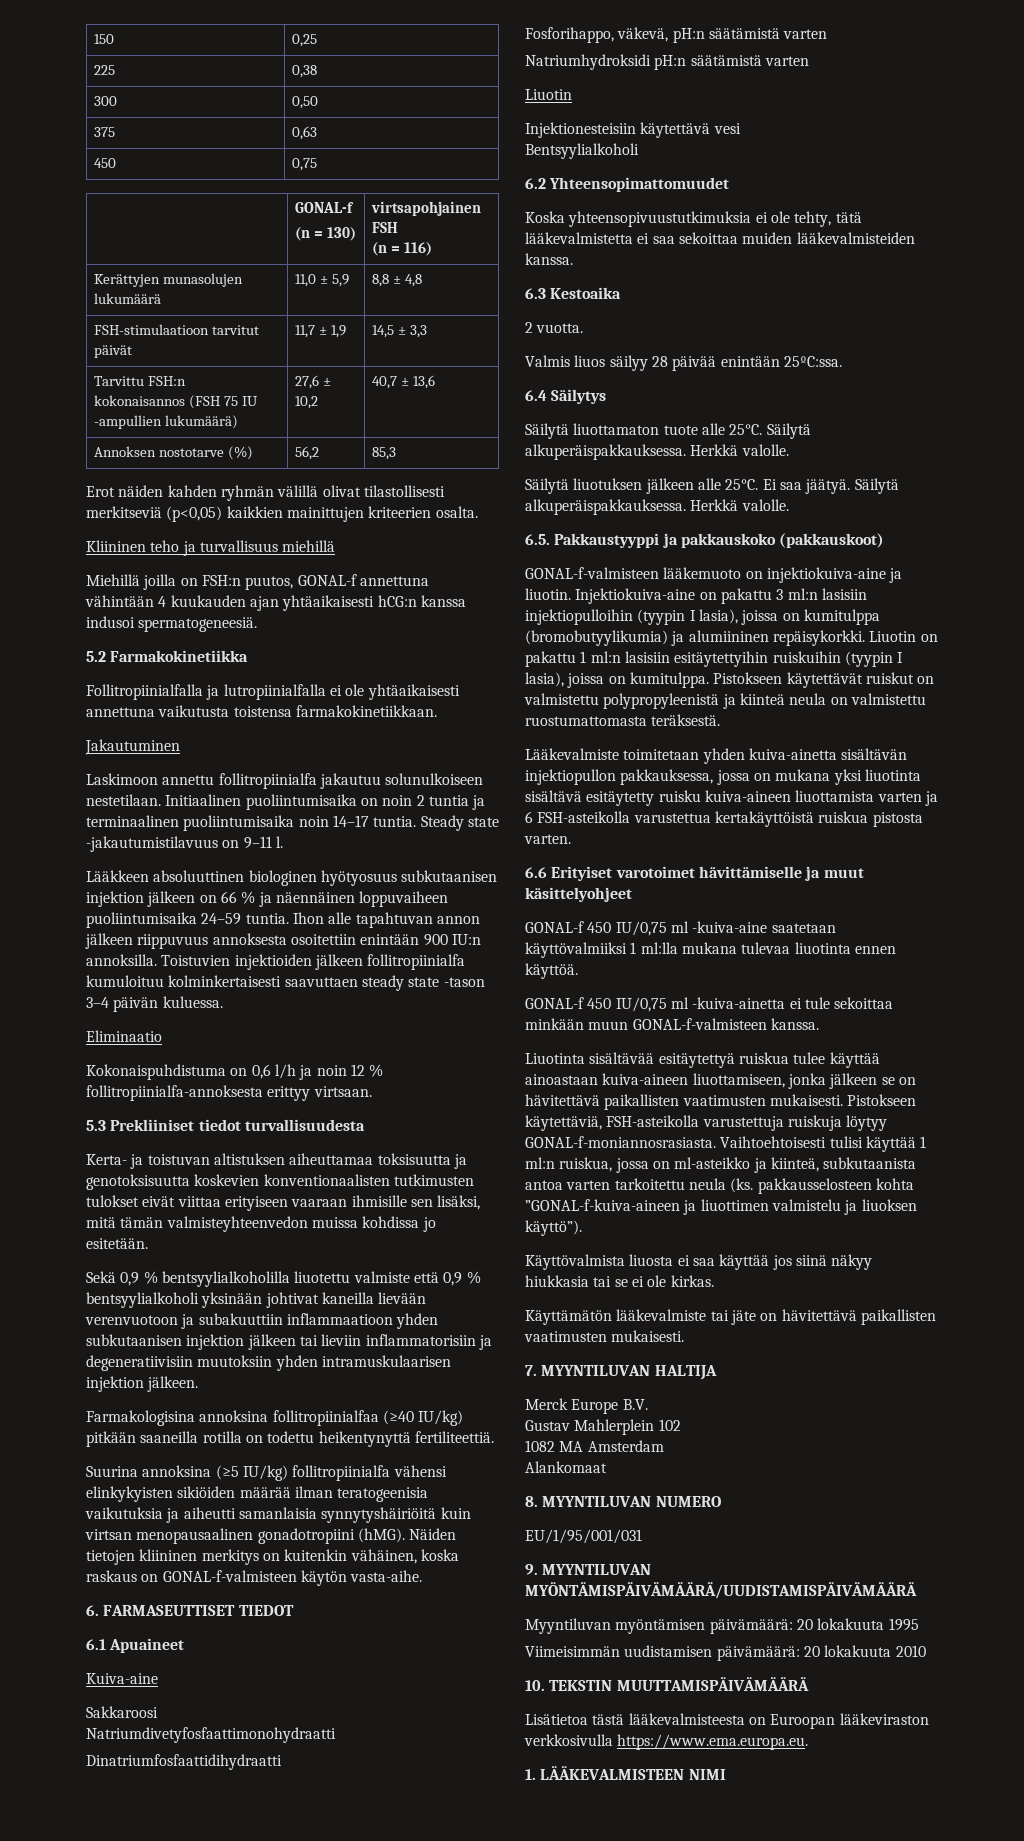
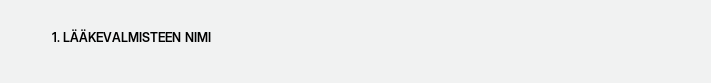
- 150 | 0,25
- 225 | 0,38
- 300 | 0,50
- 375 | 0,63
- 450 | 0,75
- | GONAL-f
- (n = 130) | virtsapohjainen FSH
- (n = 116)
- Kerättyjen munasolujen lukumäärä | 11,0 ± 5,9 | 8,8 ± 4,8
- FSH-stimulaatioon tarvitut päivät | 11,7 ± 1,9 | 14,5 ± 3,3
- Tarvittu FSH:n kokonaisannos (FSH 75 IU -ampullien lukumäärä) | 27,6 ± 10,2 | 40,7 ± 13,6
- Annoksen nostotarve (%) | 56,2 | 85,3
- Erot näiden kahden ryhmän välillä olivat tilastollisesti merkitseviä (p<0,05) kaikkien mainittujen kriteerien osalta.
- Kliininen teho ja turvallisuus miehillä
- Miehillä joilla on FSH:n puutos, GONAL-f annettuna vähintään 4 kuukauden ajan yhtäaikaisesti hCG:n kanssa indusoi spermatogeneesiä.
- 5.2 Farmakokinetiikka
- Follitropiinialfalla ja lutropiinialfalla ei ole yhtäaikaisesti annettuna vaikutusta toistensa farmakokinetiikkaan.
- Jakautuminen
- Laskimoon annettu follitropiinialfa jakautuu solunulkoiseen nestetilaan. Initiaalinen puoliintumisaika on noin 2 tuntia ja terminaalinen puoliintumisaika noin 14–17 tuntia. Steady state -jakautumistilavuus on 9–11 l.
- Lääkkeen absoluuttinen biologinen hyötyosuus subkutaanisen injektion jälkeen on 66 % ja näennäinen loppuvaiheen puoliintumisaika 24–59 tuntia. Ihon alle tapahtuvan annon jälkeen riippuvuus annoksesta osoitettiin enintään 900 IU:n annoksilla. Toistuvien injektioiden jälkeen follitropiinialfa kumuloituu kolminkertaisesti saavuttaen steady state -tason 3–4 päivän kuluessa.
- Eliminaatio
- Kokonaispuhdistuma on 0,6 l/h ja noin 12 % follitropiinialfa-annoksesta erittyy virtsaan.
- 5.3 Prekliiniset tiedot turvallisuudesta
- Kerta- ja toistuvan altistuksen aiheuttamaa toksisuutta ja genotoksisuutta koskevien konventionaalisten tutkimusten tulokset eivät viittaa erityiseen vaaraan ihmisille sen lisäksi, mitä tämän valmisteyhteenvedon muissa kohdissa jo esitetään.
- Sekä 0,9 % bentsyylialkoholilla liuotettu valmiste että 0,9 % bentsyylialkoholi yksinään johtivat kaneilla lievään verenvuotoon ja subakuuttiin inflammaatioon yhden subkutaanisen injektion jälkeen tai lieviin inflammatorisiin ja degeneratiivisiin muutoksiin yhden intramuskulaarisen injektion jälkeen.
- Farmakologisina annoksina follitropiinialfaa (≥40 IU/kg) pitkään saaneilla rotilla on todettu heikentynyttä fertiliteettiä.
- Suurina annoksina (≥5 IU/kg) follitropiinialfa vähensi elinkykyisten sikiöiden määrää ilman teratogeenisia vaikutuksia ja aiheutti samanlaisia synnytyshäiriöitä kuin virtsan menopausaalinen gonadotropiini (hMG). Näiden tietojen kliininen merkitys on kuitenkin vähäinen, koska raskaus on GONAL-f-valmisteen käytön vasta-aihe.
- 6. FARMASEUTTISET TIEDOT
- 6.1 Apuaineet
- Kuiva-aine
- Sakkaroosi
- Natriumdivetyfosfaattimonohydraatti
- Dinatriumfosfaattidihydraatti
- Fosforihappo, väkevä, pH:n säätämistä varten
- Natriumhydroksidi pH:n säätämistä varten
- Liuotin
- Injektionesteisiin käytettävä vesi
- Bentsyylialkoholi
- 6.2 Yhteensopimattomuudet
- Koska yhteensopivuustutkimuksia ei ole tehty, tätä lääkevalmistetta ei saa sekoittaa muiden lääkevalmisteiden kanssa.
- 6.3 Kestoaika
- 2 vuotta.
- Valmis liuos säilyy 28 päivää enintään 25ºC:ssa.
- 6.4 Säilytys
- Säilytä liuottamaton tuote alle 25°C. Säilytä alkuperäispakkauksessa. Herkkä valolle.
- Säilytä liuotuksen jälkeen alle 25°C. Ei saa jäätyä. Säilytä alkuperäispakkauksessa. Herkkä valolle.
- 6.5. Pakkaustyyppi ja pakkauskoko (pakkauskoot)
- GONAL-f-valmisteen lääkemuoto on injektiokuiva-aine ja liuotin. Injektiokuiva-aine on pakattu 3 ml:n lasisiin injektiopulloihin (tyypin I lasia), joissa on kumitulppa (bromobutyylikumia) ja alumiininen repäisykorkki. Liuotin on pakattu 1 ml:n lasisiin esitäytettyihin ruiskuihin (tyypin I lasia), joissa on kumitulppa. Pistokseen käytettävät ruiskut on valmistettu polypropyleenistä ja kiinteä neula on valmistettu ruostumattomasta teräksestä.
- Lääkevalmiste toimitetaan yhden kuiva-ainetta sisältävän injektiopullon pakkauksessa, jossa on mukana yksi liuotinta sisältävä esitäytetty ruisku kuiva-aineen liuottamista varten ja 6 FSH-asteikolla varustettua kertakäyttöistä ruiskua pistosta varten.
- 6.6 Erityiset varotoimet hävittämiselle ja muut käsittelyohjeet
- GONAL-f 450 IU/0,75 ml -kuiva-aine saatetaan käyttövalmiiksi 1 ml:lla mukana tulevaa liuotinta ennen käyttöä.
- GONAL-f 450 IU/0,75 ml -kuiva-ainetta ei tule sekoittaa minkään muun GONAL-f-valmisteen kanssa.
- Liuotinta sisältävää esitäytettyä ruiskua tulee käyttää ainoastaan kuiva-aineen liuottamiseen, jonka jälkeen se on hävitettävä paikallisten vaatimusten mukaisesti. Pistokseen käytettäviä, FSH-asteikolla varustettuja ruiskuja löytyy GONAL-f-moniannosrasiasta. Vaihtoehtoisesti tulisi käyttää 1 ml:n ruiskua, jossa on ml-asteikko ja kiinteä, subkutaanista antoa varten tarkoitettu neula (ks. pakkausselosteen kohta ”GONAL-f-kuiva-aineen ja liuottimen valmistelu ja liuoksen käyttö”).
- Käyttövalmista liuosta ei saa käyttää jos siinä näkyy hiukkasia tai se ei ole kirkas.
- Käyttämätön lääkevalmiste tai jäte on hävitettävä paikallisten vaatimusten mukaisesti.
- 7. MYYNTILUVAN HALTIJA
- Merck Europe B.V.
- Gustav Mahlerplein 102
- 1082 MA Amsterdam
- Alankomaat
- 8. MYYNTILUVAN NUMERO
- EU/1/95/001/031
- 9. MYYNTILUVAN MYÖNTÄMISPÄIVÄMÄÄRÄ/UUDISTAMISPÄIVÄMÄÄRÄ
- Myyntiluvan myöntämisen päivämäärä: 20 lokakuuta 1995
- Viimeisimmän uudistamisen päivämäärä: 20 lokakuuta 2010
- 10. TEKSTIN MUUTTAMISPÄIVÄMÄÄRÄ
- Lisätietoa tästä lääkevalmisteesta on Euroopan lääkeviraston verkkosivulla https://www.ema.europa.eu.

